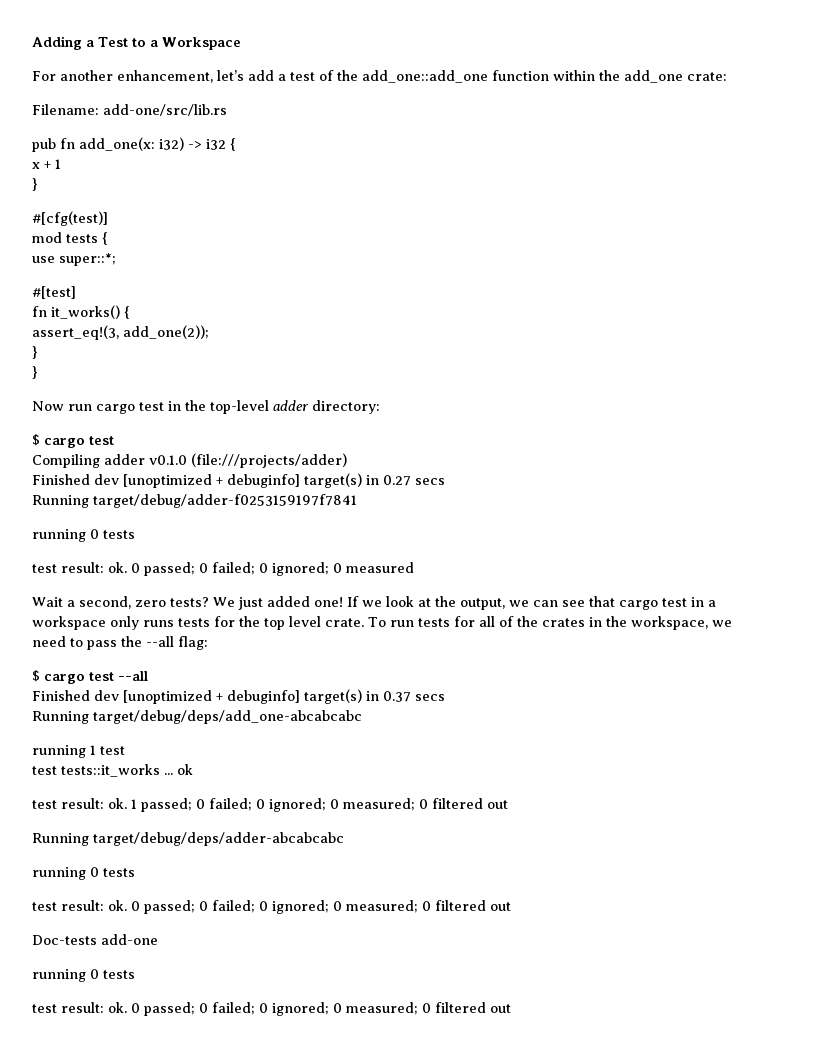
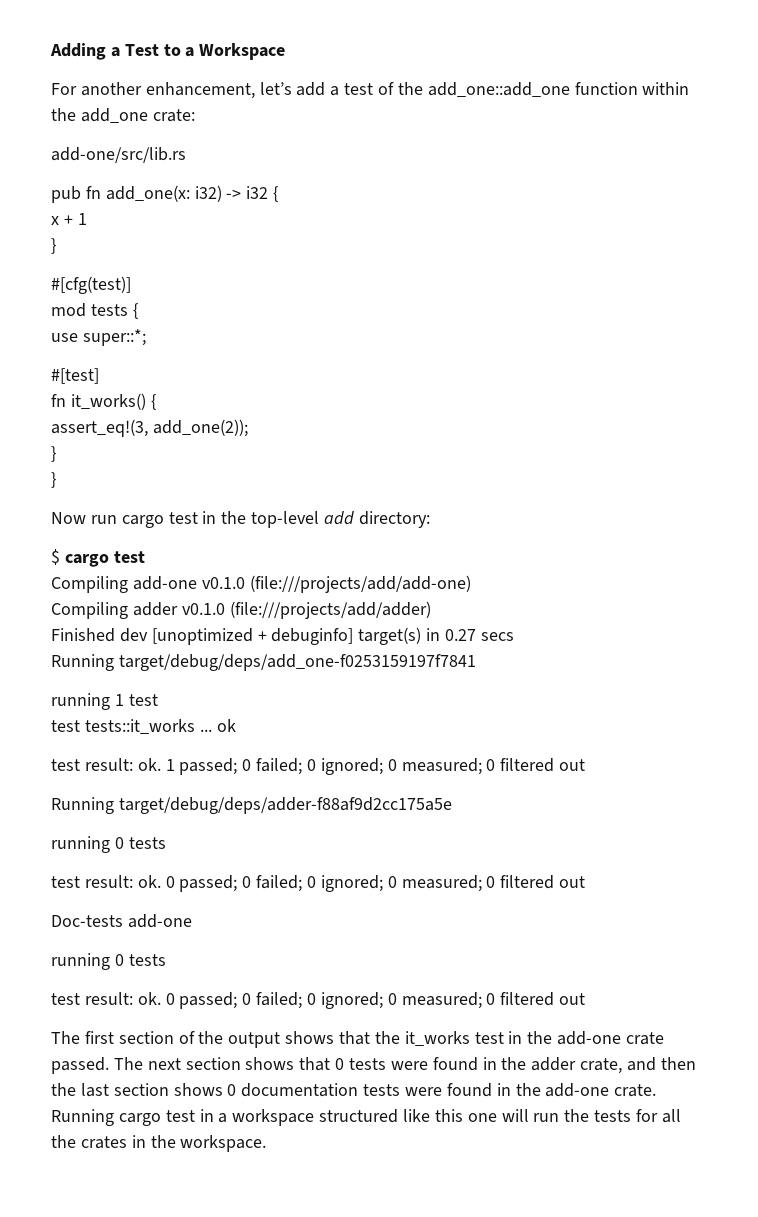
- Filename: add-one/src/lib.rs
+ add-one/src/lib.rs
- Now run cargo test in the top-level adder directory:
+ Now run cargo test in the top-level add directory:
+ Compiling add-one v0.1.0 (file:///projects/add/add-one)
- Compiling adder v0.1.0 (file:///projects/adder)
+ Compiling adder v0.1.0 (file:///projects/add/adder)
- Running target/debug/adder-f0253159197f7841
- running 0 tests
- test result: ok. 0 passed; 0 failed; 0 ignored; 0 measured
- Wait a second, zero tests? We just added one! If we look at the output, we can see that cargo test in a workspace only runs tests for the top level crate. To run tests for all of the crates in the workspace, we need to pass the --all flag:
- $ cargo test --all
- Finished dev [unoptimized + debuginfo] target(s) in 0.37 secs
- Running target/debug/deps/add_one-abcabcabc
+ Running target/debug/deps/add_one-f0253159197f7841
- Running target/debug/deps/adder-abcabcabc
+ Running target/debug/deps/adder-f88af9d2cc175a5e
+ The first section of the output shows that the it_works test in the add-one crate passed. The next section shows that 0 tests were found in the adder crate, and then the last section shows 0 documentation tests were found in the add-one crate. Running cargo test in a workspace structured like this one will run the tests for all the crates in the workspace.

